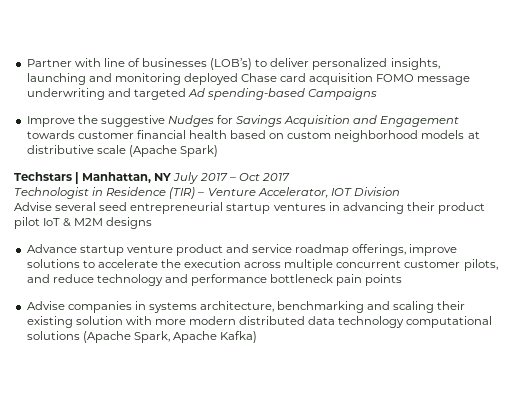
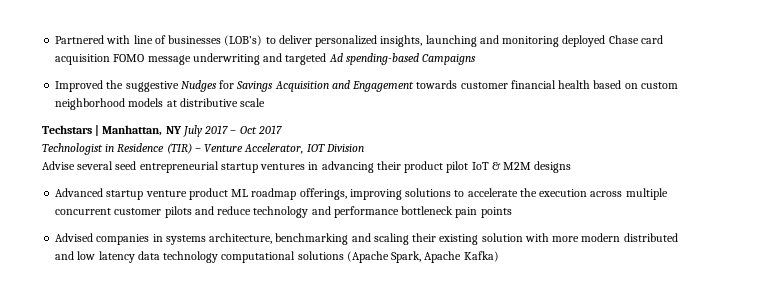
- Partner with line of businesses (LOB’s) to deliver personalized insights, launching and monitoring deployed Chase card acquisition FOMO message underwriting and targeted Ad spending-based Campaigns
+ Partnered with line of businesses (LOB’s) to deliver personalized insights, launching and monitoring deployed Chase card acquisition FOMO message underwriting and targeted Ad spending-based Campaigns
- Improve the suggestive Nudges for Savings Acquisition and Engagement towards customer financial health based on custom neighborhood models at distributive scale (Apache Spark)
+ Improved the suggestive Nudges for Savings Acquisition and Engagement towards customer financial health based on custom neighborhood models at distributive scale
- Advance startup venture product and service roadmap offerings, improve solutions to accelerate the execution across multiple concurrent customer pilots, and reduce technology and performance bottleneck pain points
+ Advanced startup venture product ML roadmap offerings, improving solutions to accelerate the execution across multiple concurrent customer pilots and reduce technology and performance bottleneck pain points
- Advise companies in systems architecture, benchmarking and scaling their existing solution with more modern distributed data technology computational solutions (Apache Spark, Apache Kafka)
+ Advised companies in systems architecture, benchmarking and scaling their existing solution with more modern distributed and low latency data technology computational solutions (Apache Spark, Apache Kafka)

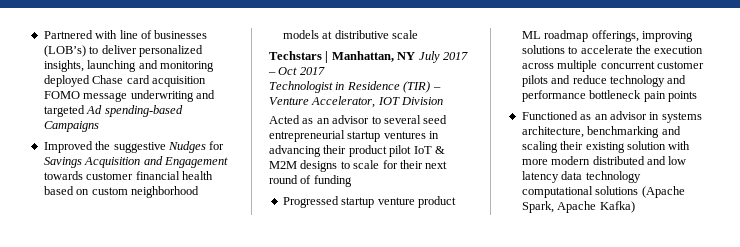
- Advise several seed entrepreneurial startup ventures in advancing their product pilot IoT & M2M designs
- Advanced startup venture product ML roadmap offerings, improving solutions to accelerate the execution across multiple concurrent customer pilots and reduce technology and performance bottleneck pain points
+ Acted as an advisor to several seed entrepreneurial startup ventures in advancing their product pilot IoT & M2M designs to scale for their next round of funding
+ Progressed startup venture product ML roadmap offerings, improving solutions to accelerate the execution across multiple concurrent customer pilots and reduce technology and performance bottleneck pain points
- Advised companies in systems architecture, benchmarking and scaling their existing solution with more modern distributed and low latency data technology computational solutions (Apache Spark, Apache Kafka)
+ Functioned as an advisor in systems architecture, benchmarking and scaling their existing solution with more modern distributed and low latency data technology computational solutions (Apache Spark, Apache Kafka)

